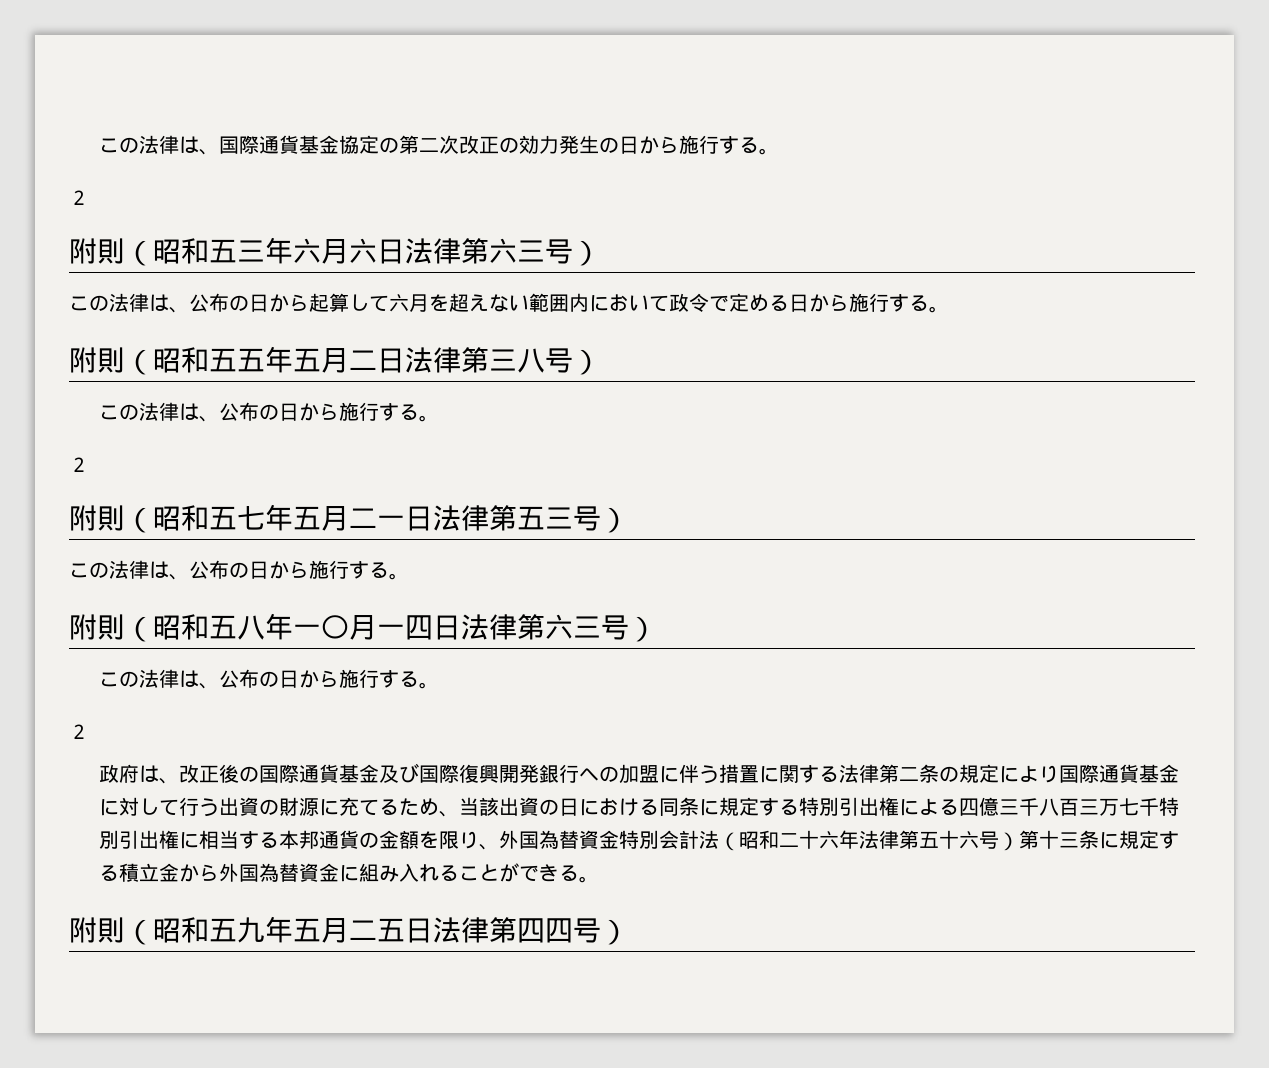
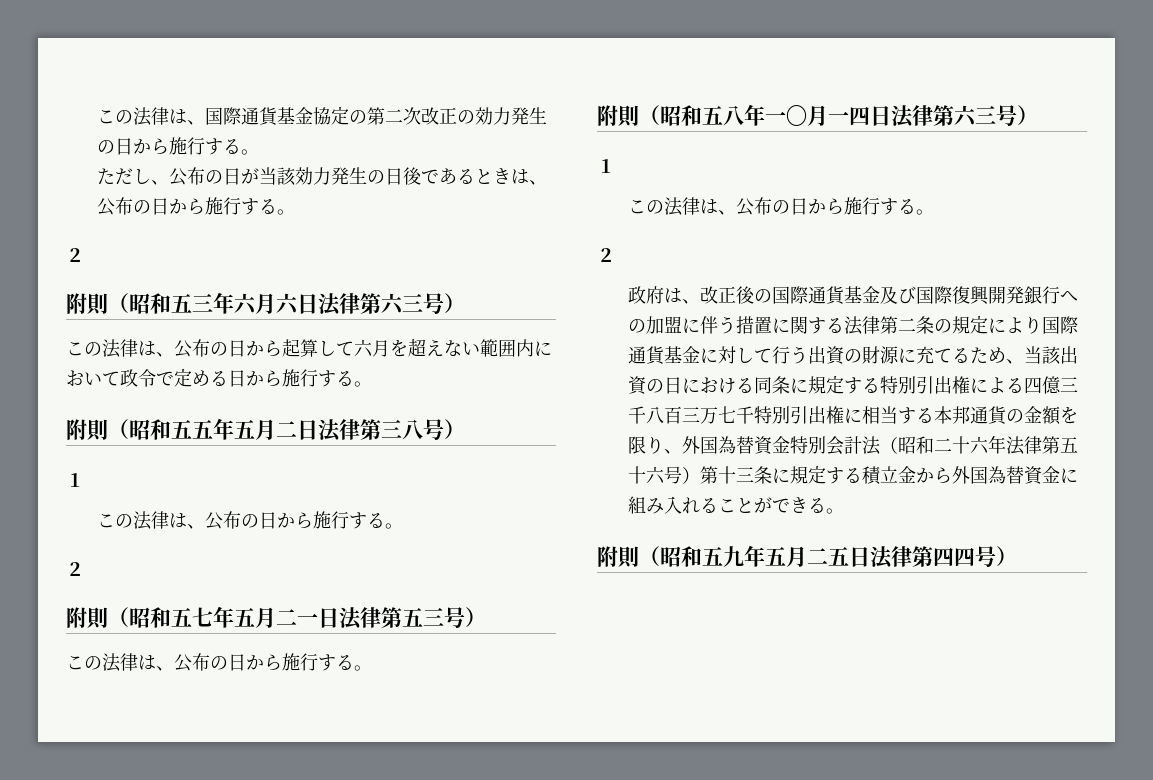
+ ただし、公布の日が当該効力発生の日後であるときは、公布の日から施行する。
  附則（昭和五五年五月二日法律第三八号）
+ １
  附則（昭和五八年一〇月一四日法律第六三号）
+ １

